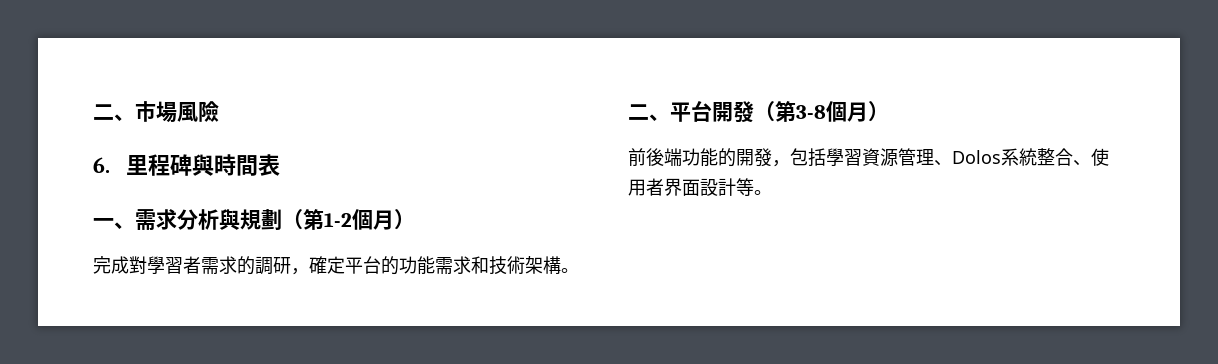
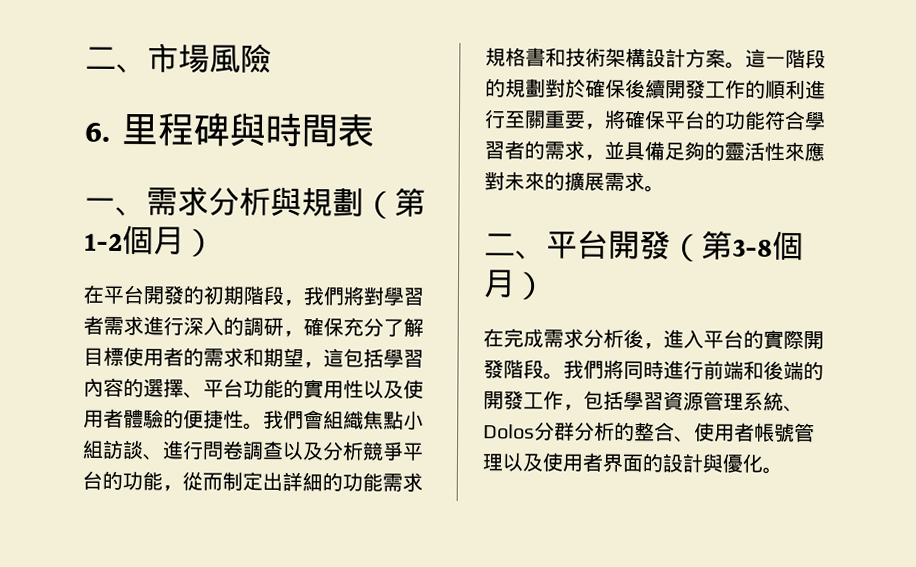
- 完成對學習者需求的調研，確定平台的功能需求和技術架構。
+ 在平台開發的初期階段，我們將對學習者需求進行深入的調研，確保充分了解目標使用者的需求和期望，這包括學習內容的選擇、平台功能的實用性以及使用者體驗的便捷性。我們會組織焦點小組訪談、進行問卷調查以及分析競爭平台的功能，從而制定出詳細的功能需求規格書和技術架構設計方案。這一階段的規劃對於確保後續開發工作的順利進行至關重要，將確保平台的功能符合學習者的需求，並具備足夠的靈活性來應對未來的擴展需求。
- 前後端功能的開發，包括學習資源管理、Dolos系統整合、使用者界面設計等。
+ 在完成需求分析後，進入平台的實際開發階段。我們將同時進行前端和後端的開發工作，包括學習資源管理系統、Dolos分群分析的整合、使用者帳號管理以及使用者界面的設計與優化。

